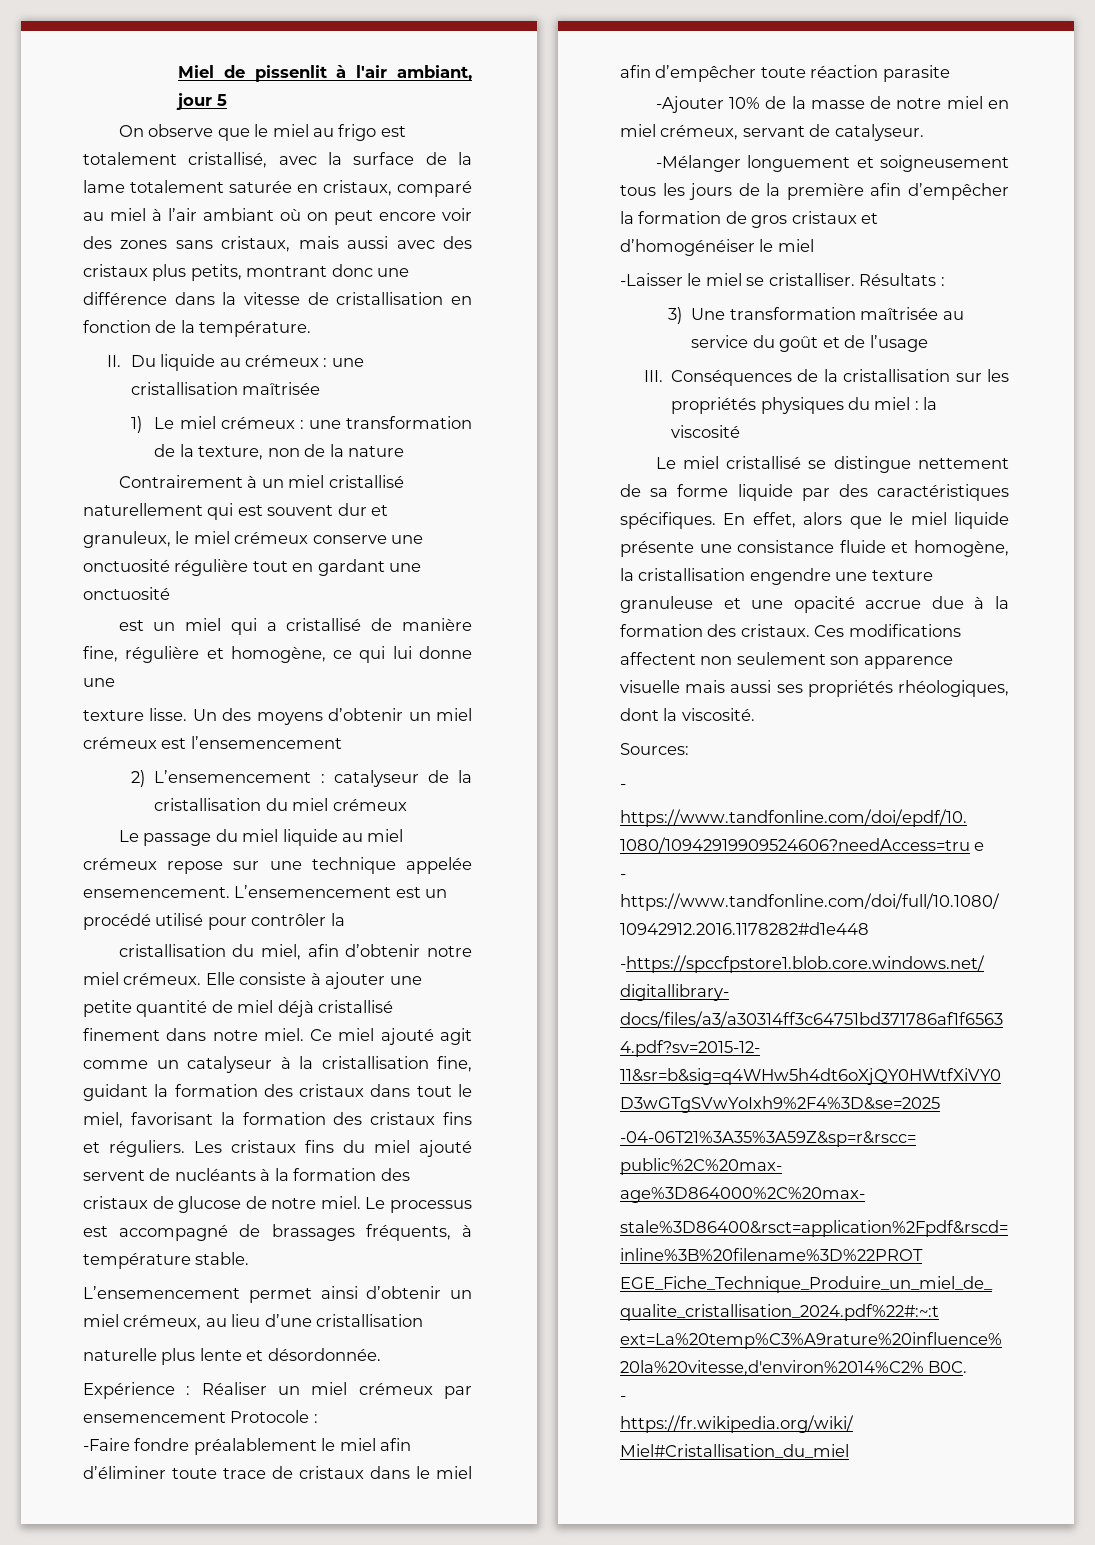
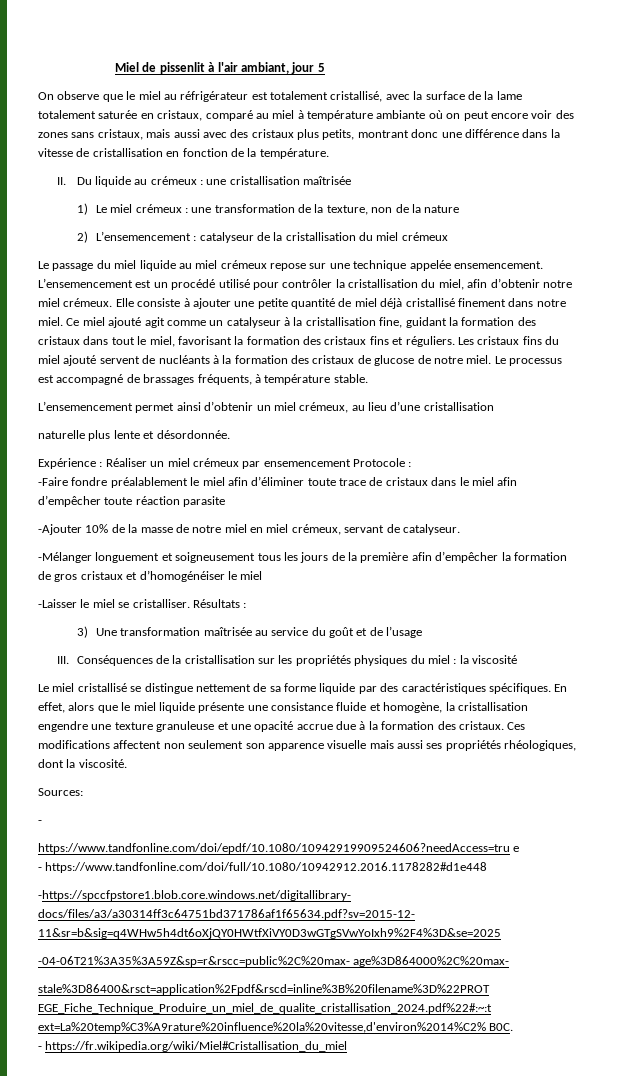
- On observe que le miel au frigo est totalement cristallisé, avec la surface de la lame totalement saturée en cristaux, comparé au miel à l’air ambiant où on peut encore voir des zones sans cristaux, mais aussi avec des cristaux plus petits, montrant donc une différence dans la vitesse de cristallisation en fonction de la température.
+ On observe que le miel au réfrigérateur est totalement cristallisé, avec la surface de la lame totalement saturée en cristaux, comparé au miel à température ambiante où on peut encore voir des zones sans cristaux, mais aussi avec des cristaux plus petits, montrant donc une différence dans la vitesse de cristallisation en fonction de la température.
- Contrairement à un miel cristallisé naturellement qui est souvent dur et granuleux, le miel crémeux conserve une onctuosité régulière tout en gardant une onctuosité
- est un miel qui a cristallisé de manière fine, régulière et homogène, ce qui lui donne une
- texture lisse. Un des moyens d’obtenir un miel crémeux est l’ensemencement
- L’ensemencement est un procédé utilisé pour contrôler la
- cristallisation du miel, afin d’obtenir notre miel crémeux.
+ L’ensemencement est un procédé utilisé pour contrôler la cristallisation du miel, afin d’obtenir notre miel crémeux.

